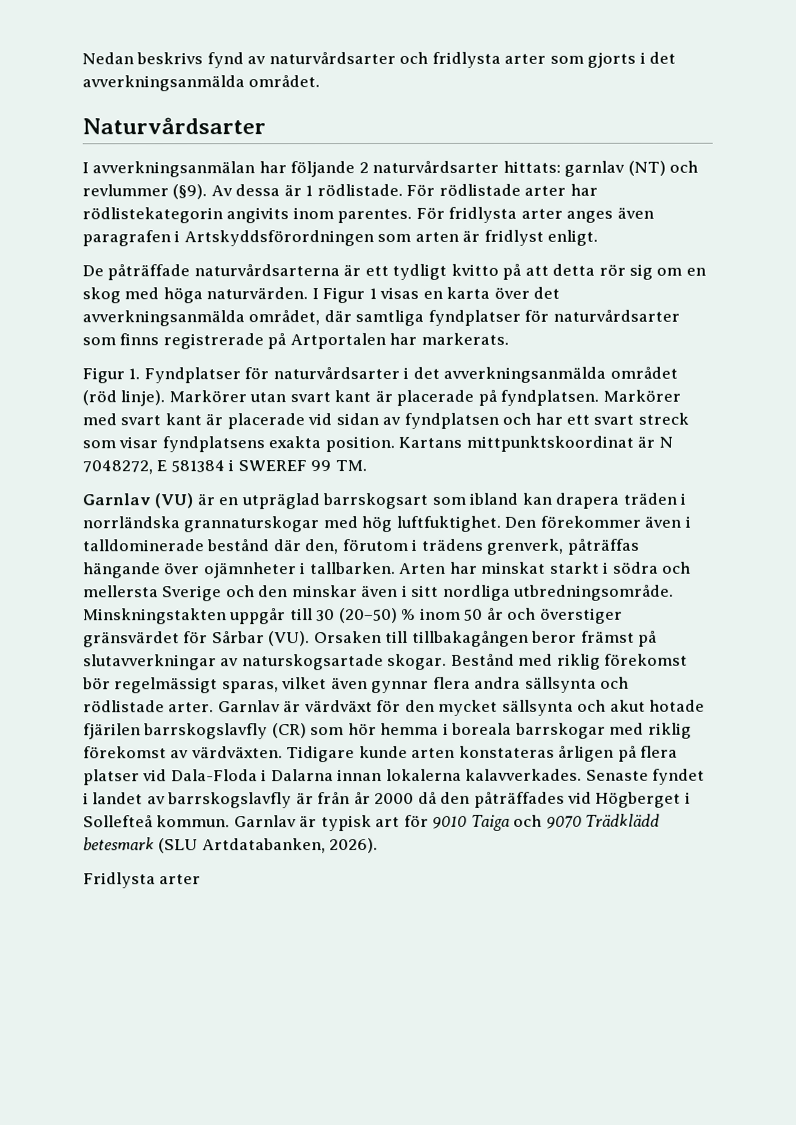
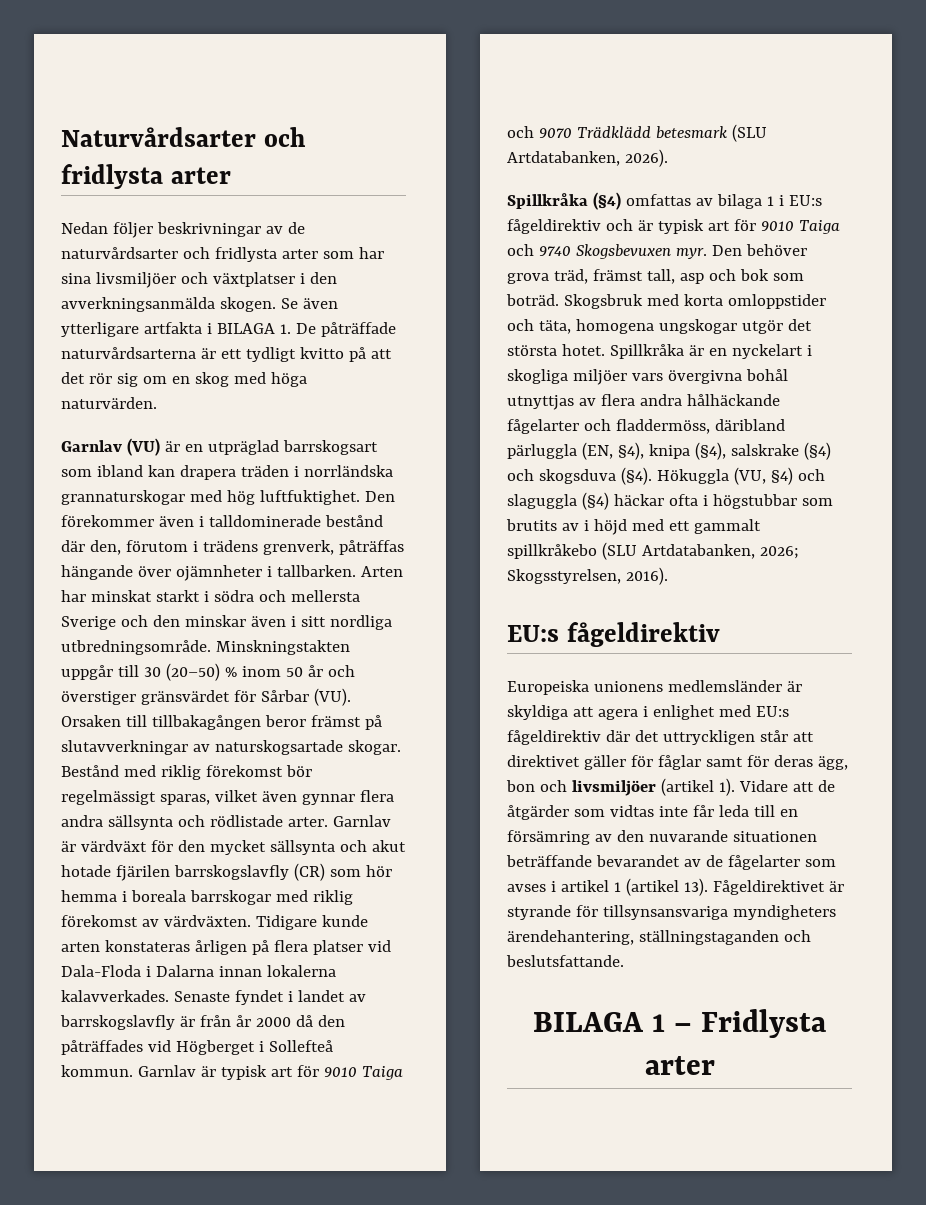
- Nedan beskrivs fynd av naturvårdsarter och fridlysta arter som gjorts i det avverkningsanmälda området.
- Naturvårdsarter
- I avverkningsanmälan har följande 2 naturvårdsarter hittats: garnlav (NT) och revlummer (§9). Av dessa är 1 rödlistade. För rödlistade arter har rödlistekategorin angivits inom parentes. För fridlysta arter anges även paragrafen i Artskyddsförordningen som arten är fridlyst enligt.
- De påträffade naturvårdsarterna är ett tydligt kvitto på att detta rör sig om en skog med höga naturvärden. I Figur 1 visas en karta över det avverkningsanmälda området, där samtliga fyndplatser för naturvårdsarter som finns registrerade på Artportalen har markerats.
- Figur 1. Fyndplatser för naturvårdsarter i det avverkningsanmälda området (röd linje). Markörer utan svart kant är placerade på fyndplatsen. Markörer med svart kant är placerade vid sidan av fyndplatsen och har ett svart streck som visar fyndplatsens exakta position. Kartans mittpunktskoordinat är N 7048272, E 581384 i SWEREF 99 TM.
+ Naturvårdsarter och fridlysta arter
+ Nedan följer beskrivningar av de naturvårdsarter och fridlysta arter som har sina livsmiljöer och växtplatser i den avverkningsanmälda skogen. Se även ytterligare artfakta i BILAGA 1. De påträffade naturvårdsarterna är ett tydligt kvitto på att det rör sig om en skog med höga naturvärden.
- Fridlysta arter
+ Spillkråka (§4) omfattas av bilaga 1 i EU:s fågeldirektiv och är typisk art för 9010 Taiga och 9740 Skogsbevuxen myr. Den behöver grova träd, främst tall, asp och bok som boträd. Skogsbruk med korta omloppstider och täta, homogena ungskogar utgör det största hotet. Spillkråka är en nyckelart i skogliga miljöer vars övergivna bohål utnyttjas av flera andra hålhäckande fågelarter och fladdermöss, däribland pärluggla (EN, §4), knipa (§4), salskrake (§4) och skogsduva (§4). Hökuggla (VU, §4) och slaguggla (§4) häckar ofta i högstubbar som brutits av i höjd med ett gammalt spillkråkebo (SLU Artdatabanken, 2026; Skogsstyrelsen, 2016).
+ EU:s fågeldirektiv
+ Europeiska unionens medlemsländer är skyldiga att agera i enlighet med EU:s fågeldirektiv där det uttryckligen står att direktivet gäller för fåglar samt för deras ägg, bon och livsmiljöer (artikel 1). Vidare att de åtgärder som vidtas inte får leda till en försämring av den nuvarande situationen beträffande bevarandet av de fågelarter som avses i artikel 1 (artikel 13). Fågeldirektivet är styrande för tillsynsansvariga myndigheters ärendehantering, ställningstaganden och beslutsfattande.
+ BILAGA 1 – Fridlysta arter

